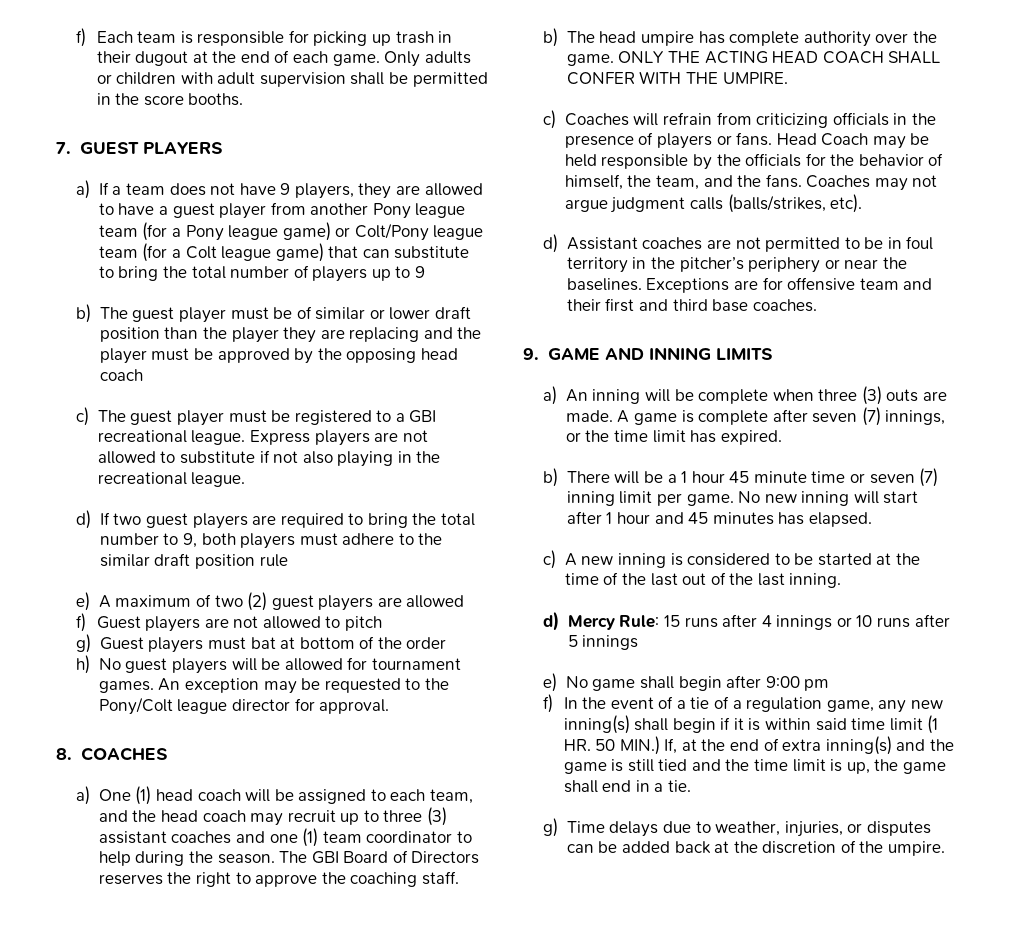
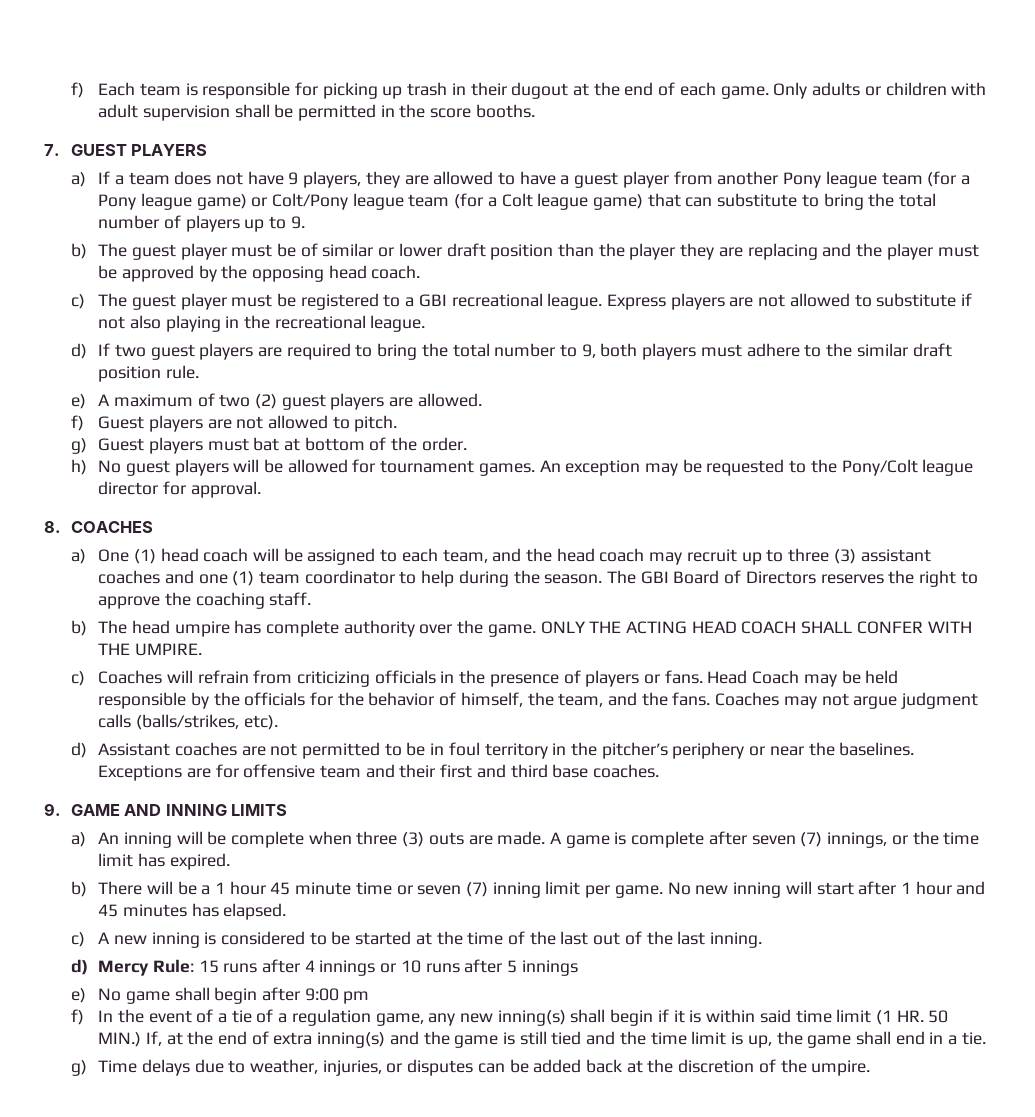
- a) If a team does not have 9 players, they are allowed to have a guest player from another Pony league team (for a Pony league game) or Colt/Pony league team (for a Colt league game) that can substitute to bring the total number of players up to 9
+ a) If a team does not have 9 players, they are allowed to have a guest player from another Pony league team (for a Pony league game) or Colt/Pony league team (for a Colt league game) that can substitute to bring the total number of players up to 9.
- b) The guest player must be of similar or lower draft position than the player they are replacing and the player must be approved by the opposing head coach
+ b) The guest player must be of similar or lower draft position than the player they are replacing and the player must be approved by the opposing head coach.
- d) If two guest players are required to bring the total number to 9, both players must adhere to the similar draft position rule
+ d) If two guest players are required to bring the total number to 9, both players must adhere to the similar draft position rule.
- e) A maximum of two (2) guest players are allowed
+ e) A maximum of two (2) guest players are allowed.
- f) Guest players are not allowed to pitch
+ f) Guest players are not allowed to pitch.
- g) Guest players must bat at bottom of the order
+ g) Guest players must bat at bottom of the order.

